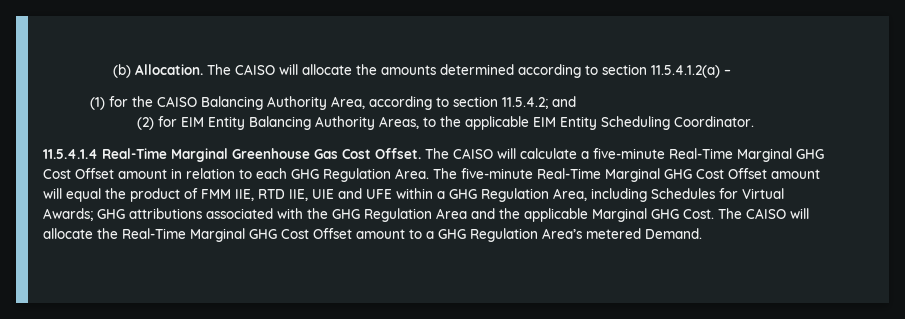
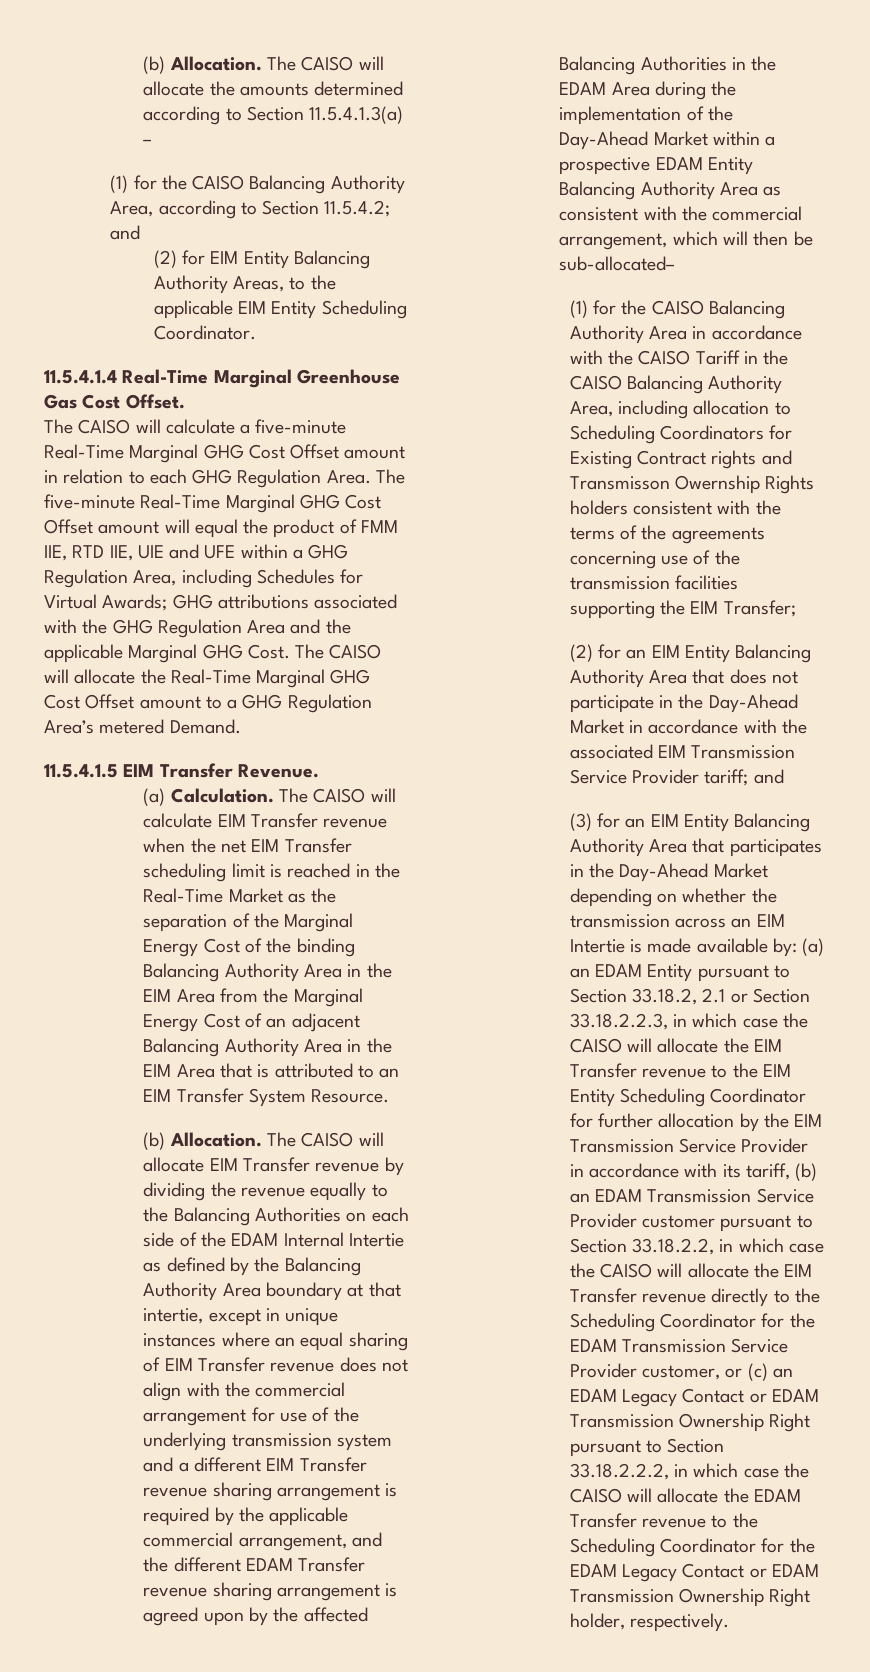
- The CAISO will allocate the amounts determined according to section 11.5.4.1.2(a) –
+ The CAISO will allocate the amounts determined according to Section 11.5.4.1.3(a) –
- (1) for the CAISO Balancing Authority Area, according to section 11.5.4.2; and
+ (1) for the CAISO Balancing Authority Area, according to Section 11.5.4.2; and
- 11.5.4.1.4 Real-Time Marginal Greenhouse Gas Cost Offset. The CAISO will calculate a five-minute Real-Time Marginal GHG Cost Offset amount in relation to each GHG Regulation Area.
+ 11.5.4.1.4 Real-Time Marginal Greenhouse Gas Cost Offset.
+ The CAISO will calculate a five-minute Real-Time Marginal GHG Cost Offset amount in relation to each GHG Regulation Area.
+ 11.5.4.1.5 EIM Transfer Revenue.
+ (a) Calculation. The CAISO will calculate EIM Transfer revenue when the net EIM Transfer scheduling limit is reached in the Real-Time Market as the separation of the Marginal Energy Cost of the binding Balancing Authority Area in the EIM Area from the Marginal Energy Cost of an adjacent Balancing Authority Area in the EIM Area that is attributed to an EIM Transfer System Resource.
+ (b) Allocation. The CAISO will allocate EIM Transfer revenue by dividing the revenue equally to the Balancing Authorities on each side of the EDAM Internal Intertie as defined by the Balancing Authority Area boundary at that intertie, except in unique instances where an equal sharing of EIM Transfer revenue does not align with the commercial arrangement for use of the underlying transmission system and a different EIM Transfer revenue sharing arrangement is required by the applicable commercial arrangement, and the different EDAM Transfer revenue sharing arrangement is agreed upon by the affected Balancing Authorities in the EDAM Area during the implementation of the Day-Ahead Market within a prospective EDAM Entity Balancing Authority Area as consistent with the commercial arrangement, which will then be sub-allocated–
+ (1) for the CAISO Balancing Authority Area in accordance with the CAISO Tariff in the CAISO Balancing Authority Area, including allocation to Scheduling Coordinators for Existing Contract rights and Transmisson Owernship Rights holders consistent with the terms of the agreements concerning use of the transmission facilities supporting the EIM Transfer;
+ (2) for an EIM Entity Balancing Authority Area that does not participate in the Day-Ahead Market in accordance with the associated EIM Transmission Service Provider tariff; and
+ (3) for an EIM Entity Balancing Authority Area that participates in the Day-Ahead Market depending on whether the transmission across an EIM Intertie is made available by: (a) an EDAM Entity pursuant to Section 33.18.2, 2.1 or Section 33.18.2.2.3, in which case the CAISO will allocate the EIM Transfer revenue to the EIM Entity Scheduling Coordinator for further allocation by the EIM Transmission Service Provider in accordance with its tariff, (b) an EDAM Transmission Service Provider customer pursuant to Section 33.18.2.2, in which case the CAISO will allocate the EIM Transfer revenue directly to the Scheduling Coordinator for the EDAM Transmission Service Provider customer, or (c) an EDAM Legacy Contact or EDAM Transmission Ownership Right pursuant to Section 33.18.2.2.2, in which case the CAISO will allocate the EDAM Transfer revenue to the Scheduling Coordinator for the EDAM Legacy Contact or EDAM Transmission Ownership Right holder, respectively.

